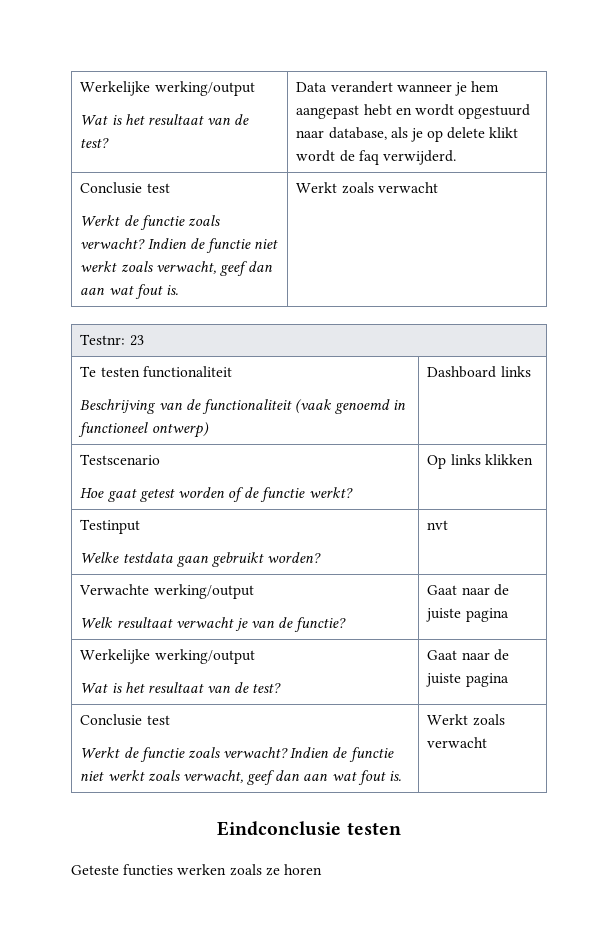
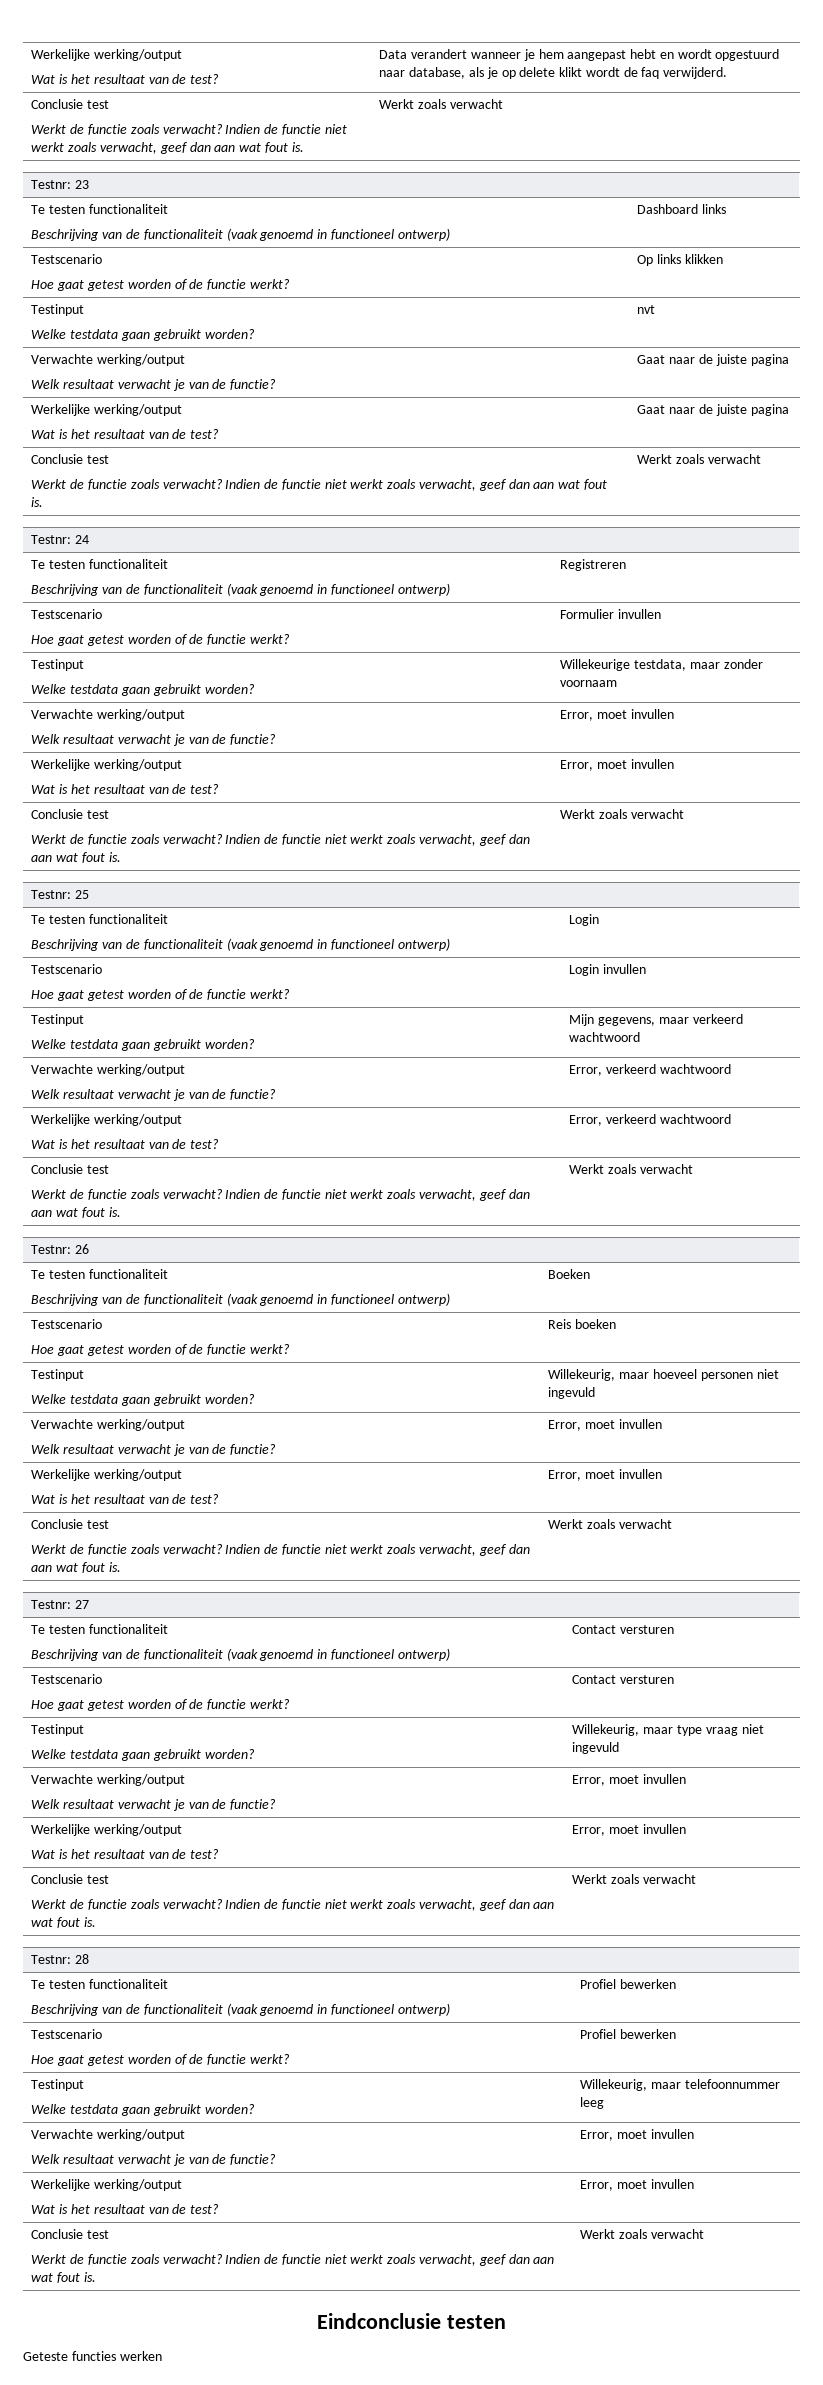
+ Testnr: 24
+ Te testen functionaliteit
+ Beschrijving van de functionaliteit (vaak genoemd in functioneel ontwerp) | Registreren
+ Testscenario
+ Hoe gaat getest worden of de functie werkt? | Formulier invullen
+ Testinput
+ Welke testdata gaan gebruikt worden? | Willekeurige testdata, maar zonder voornaam
+ Verwachte werking/output
+ Welk resultaat verwacht je van de functie? | Error, moet invullen
+ Werkelijke werking/output
+ Wat is het resultaat van de test? | Error, moet invullen
+ Conclusie test
+ Werkt de functie zoals verwacht? Indien de functie niet werkt zoals verwacht, geef dan aan wat fout is. | Werkt zoals verwacht
+ Testnr: 25
+ Te testen functionaliteit
+ Beschrijving van de functionaliteit (vaak genoemd in functioneel ontwerp) | Login
+ Testscenario
+ Hoe gaat getest worden of de functie werkt? | Login invullen
+ Testinput
+ Welke testdata gaan gebruikt worden? | Mijn gegevens, maar verkeerd wachtwoord
+ Verwachte werking/output
+ Welk resultaat verwacht je van de functie? | Error, verkeerd wachtwoord
+ Werkelijke werking/output
+ Wat is het resultaat van de test? | Error, verkeerd wachtwoord
+ Conclusie test
+ Werkt de functie zoals verwacht? Indien de functie niet werkt zoals verwacht, geef dan aan wat fout is. | Werkt zoals verwacht
+ Testnr: 26
+ Te testen functionaliteit
+ Beschrijving van de functionaliteit (vaak genoemd in functioneel ontwerp) | Boeken
+ Testscenario
+ Hoe gaat getest worden of de functie werkt? | Reis boeken
+ Testinput
+ Welke testdata gaan gebruikt worden? | Willekeurig, maar hoeveel personen niet ingevuld
+ Verwachte werking/output
+ Welk resultaat verwacht je van de functie? | Error, moet invullen
+ Werkelijke werking/output
+ Wat is het resultaat van de test? | Error, moet invullen
+ Conclusie test
+ Werkt de functie zoals verwacht? Indien de functie niet werkt zoals verwacht, geef dan aan wat fout is. | Werkt zoals verwacht
+ Testnr: 27
+ Te testen functionaliteit
+ Beschrijving van de functionaliteit (vaak genoemd in functioneel ontwerp) | Contact versturen
+ Testscenario
+ Hoe gaat getest worden of de functie werkt? | Contact versturen
+ Testinput
+ Welke testdata gaan gebruikt worden? | Willekeurig, maar type vraag niet ingevuld
+ Verwachte werking/output
+ Welk resultaat verwacht je van de functie? | Error, moet invullen
+ Werkelijke werking/output
+ Wat is het resultaat van de test? | Error, moet invullen
+ Conclusie test
+ Werkt de functie zoals verwacht? Indien de functie niet werkt zoals verwacht, geef dan aan wat fout is. | Werkt zoals verwacht
+ Testnr: 28
+ Te testen functionaliteit
+ Beschrijving van de functionaliteit (vaak genoemd in functioneel ontwerp) | Profiel bewerken
+ Testscenario
+ Hoe gaat getest worden of de functie werkt? | Profiel bewerken
+ Testinput
+ Welke testdata gaan gebruikt worden? | Willekeurig, maar telefoonnummer leeg
+ Verwachte werking/output
+ Welk resultaat verwacht je van de functie? | Error, moet invullen
+ Werkelijke werking/output
+ Wat is het resultaat van de test? | Error, moet invullen
+ Conclusie test
+ Werkt de functie zoals verwacht? Indien de functie niet werkt zoals verwacht, geef dan aan wat fout is. | Werkt zoals verwacht
- Geteste functies werken zoals ze horen
+ Geteste functies werken

